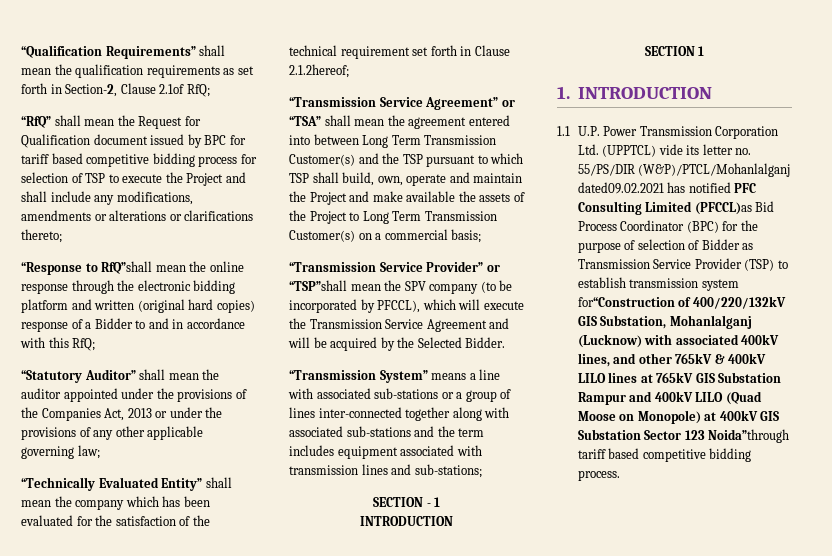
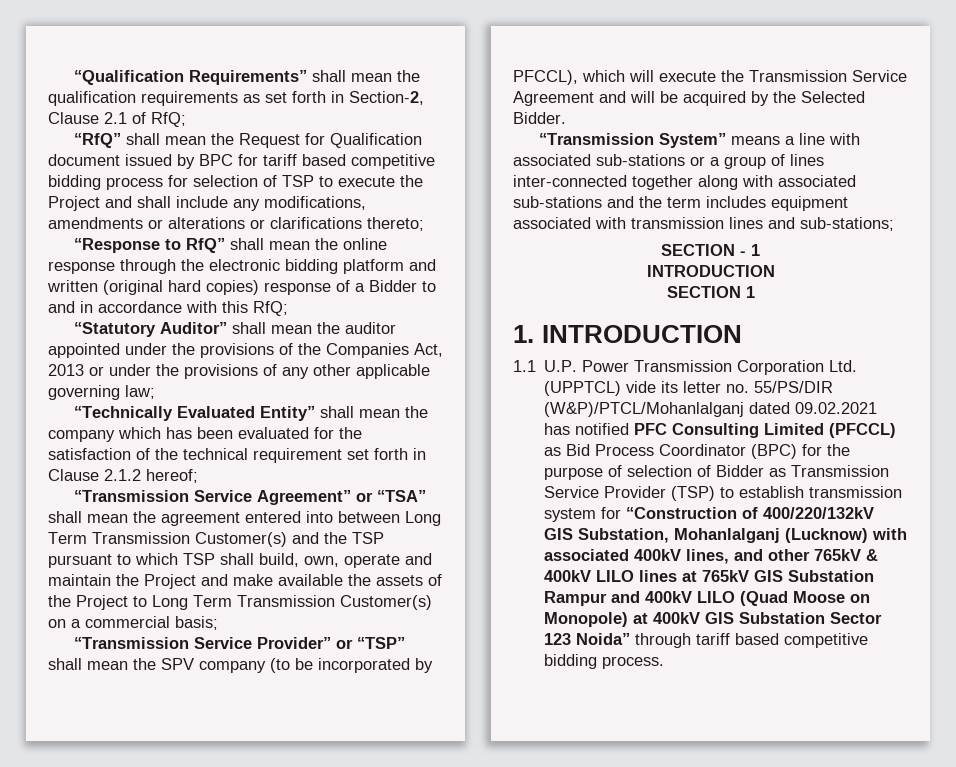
- “Qualification Requirements” shall mean the qualification requirements as set forth in Section-2, Clause 2.1of RfQ;
+ “Qualification Requirements” shall mean the qualification requirements as set forth in Section-2, Clause 2.1 of RfQ;
- “Response to RfQ”shall mean the online response through the electronic bidding platform and written (original hard copies) response of a Bidder to and in accordance with this RfQ;
+ “Response to RfQ” shall mean the online response through the electronic bidding platform and written (original hard copies) response of a Bidder to and in accordance with this RfQ;
- “Technically Evaluated Entity” shall mean the company which has been evaluated for the satisfaction of the technical requirement set forth in Clause 2.1.2hereof;
+ “Technically Evaluated Entity” shall mean the company which has been evaluated for the satisfaction of the technical requirement set forth in Clause 2.1.2 hereof;
- “Transmission Service Provider” or “TSP”shall mean the SPV company (to be incorporated by PFCCL), which will execute the Transmission Service Agreement and will be acquired by the Selected Bidder.
+ “Transmission Service Provider” or “TSP” shall mean the SPV company (to be incorporated by PFCCL), which will execute the Transmission Service Agreement and will be acquired by the Selected Bidder.
- 1.1 U.P. Power Transmission Corporation Ltd. (UPPTCL) vide its letter no. 55/PS/DIR (W&P)/PTCL/Mohanlalganj dated09.02.2021 has notified PFC Consulting Limited (PFCCL)as Bid Process Coordinator (BPC) for the purpose of selection of Bidder as Transmission Service Provider (TSP) to establish transmission system for“Construction of 400/220/132kV GIS Substation, Mohanlalganj (Lucknow) with associated 400kV lines, and other 765kV & 400kV LILO lines at 765kV GIS Substation Rampur and 400kV LILO (Quad Moose on Monopole) at 400kV GIS Substation Sector 123 Noida”through tariff based competitive bidding process.
+ 1.1 U.P. Power Transmission Corporation Ltd. (UPPTCL) vide its letter no. 55/PS/DIR (W&P)/PTCL/Mohanlalganj dated 09.02.2021 has notified PFC Consulting Limited (PFCCL) as Bid Process Coordinator (BPC) for the purpose of selection of Bidder as Transmission Service Provider (TSP) to establish transmission system for “Construction of 400/220/132kV GIS Substation, Mohanlalganj (Lucknow) with associated 400kV lines, and other 765kV & 400kV LILO lines at 765kV GIS Substation Rampur and 400kV LILO (Quad Moose on Monopole) at 400kV GIS Substation Sector 123 Noida” through tariff based competitive bidding process.

